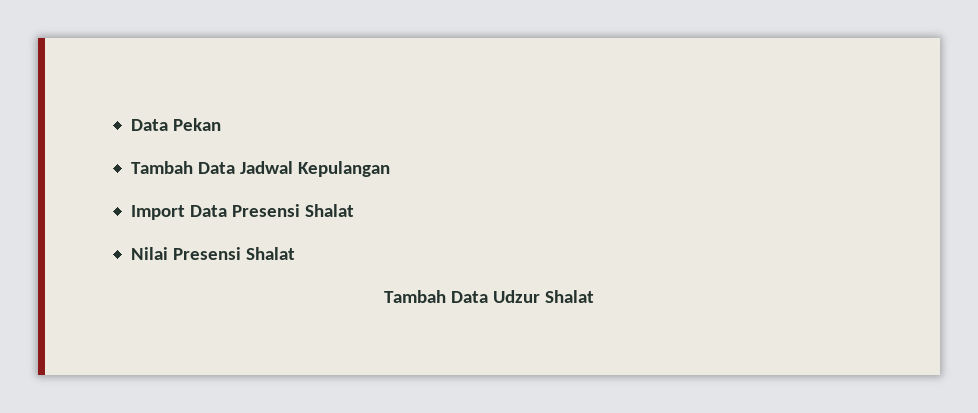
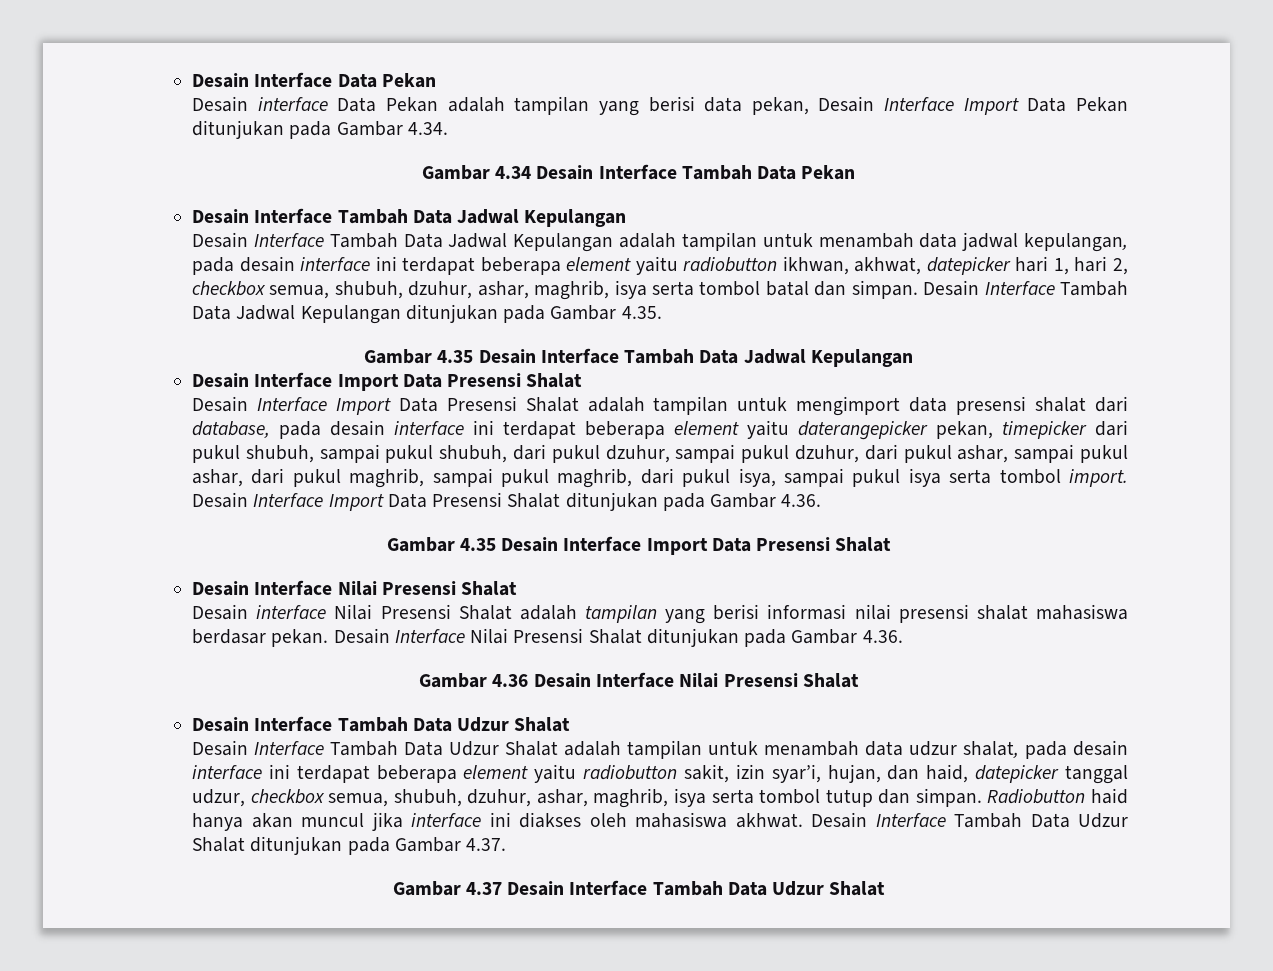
- Data Pekan
- Tambah Data Jadwal Kepulangan
- Import Data Presensi Shalat
- Nilai Presensi Shalat
- Tambah Data Udzur Shalat
+ Desain Interface Data Pekan
+ Desain interface Data Pekan adalah tampilan yang berisi data pekan, Desain Interface Import Data Pekan ditunjukan pada Gambar 4.34.
+ Gambar 4.34 Desain Interface Tambah Data Pekan
+ Desain Interface Tambah Data Jadwal Kepulangan
+ Desain Interface Tambah Data Jadwal Kepulangan adalah tampilan untuk menambah data jadwal kepulangan, pada desain interface ini terdapat beberapa element yaitu radiobutton ikhwan, akhwat, datepicker hari 1, hari 2, checkbox semua, shubuh, dzuhur, ashar, maghrib, isya serta tombol batal dan simpan. Desain Interface Tambah Data Jadwal Kepulangan ditunjukan pada Gambar 4.35.
+ Gambar 4.35 Desain Interface Tambah Data Jadwal Kepulangan
+ Desain Interface Import Data Presensi Shalat
+ Desain Interface Import Data Presensi Shalat adalah tampilan untuk mengimport data presensi shalat dari database, pada desain interface ini terdapat beberapa element yaitu daterangepicker pekan, timepicker dari pukul shubuh, sampai pukul shubuh, dari pukul dzuhur, sampai pukul dzuhur, dari pukul ashar, sampai pukul ashar, dari pukul maghrib, sampai pukul maghrib, dari pukul isya, sampai pukul isya serta tombol import. Desain Interface Import Data Presensi Shalat ditunjukan pada Gambar 4.36.
+ Gambar 4.35 Desain Interface Import Data Presensi Shalat
+ Desain Interface Nilai Presensi Shalat
+ Desain interface Nilai Presensi Shalat adalah tampilan yang berisi informasi nilai presensi shalat mahasiswa berdasar pekan. Desain Interface Nilai Presensi Shalat ditunjukan pada Gambar 4.36.
+ Gambar 4.36 Desain Interface Nilai Presensi Shalat
+ Desain Interface Tambah Data Udzur Shalat
+ Desain Interface Tambah Data Udzur Shalat adalah tampilan untuk menambah data udzur shalat, pada desain interface ini terdapat beberapa element yaitu radiobutton sakit, izin syar’i, hujan, dan haid, datepicker tanggal udzur, checkbox semua, shubuh, dzuhur, ashar, maghrib, isya serta tombol tutup dan simpan. Radiobutton haid hanya akan muncul jika interface ini diakses oleh mahasiswa akhwat. Desain Interface Tambah Data Udzur Shalat ditunjukan pada Gambar 4.37.
+ Gambar 4.37 Desain Interface Tambah Data Udzur Shalat

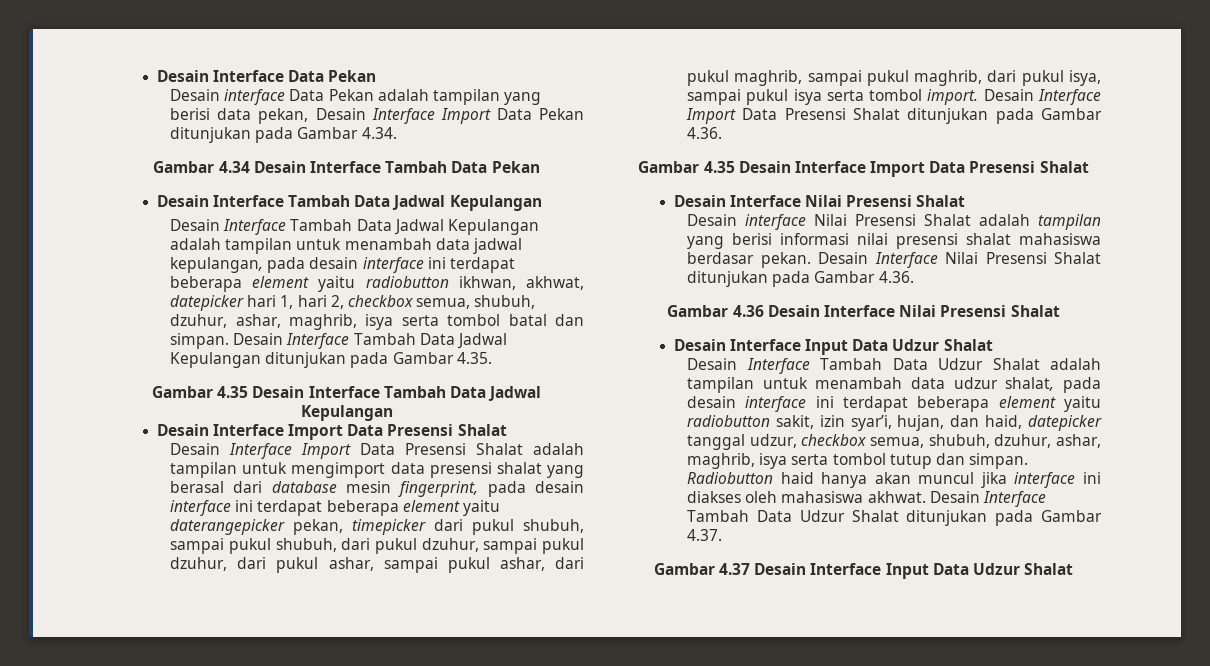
- Desain Interface Import Data Presensi Shalat adalah tampilan untuk mengimport data presensi shalat dari database, pada desain interface ini terdapat beberapa element yaitu daterangepicker pekan, timepicker dari pukul shubuh, sampai pukul shubuh, dari pukul dzuhur, sampai pukul dzuhur, dari pukul ashar, sampai pukul ashar, dari pukul maghrib, sampai pukul maghrib, dari pukul isya, sampai pukul isya serta tombol import.
+ Desain Interface Import Data Presensi Shalat adalah tampilan untuk mengimport data presensi shalat yang berasal dari database mesin fingerprint, pada desain interface ini terdapat beberapa element yaitu daterangepicker pekan, timepicker dari pukul shubuh, sampai pukul shubuh, dari pukul dzuhur, sampai pukul dzuhur, dari pukul ashar, sampai pukul ashar, dari pukul maghrib, sampai pukul maghrib, dari pukul isya, sampai pukul isya serta tombol import.
  Gambar 4.36 Desain Interface Nilai Presensi Shalat
- Desain Interface Tambah Data Udzur Shalat
+ Desain Interface Input Data Udzur Shalat
- Gambar 4.37 Desain Interface Tambah Data Udzur Shalat
+ Gambar 4.37 Desain Interface Input Data Udzur Shalat

